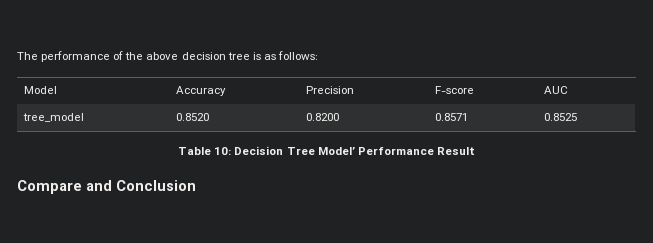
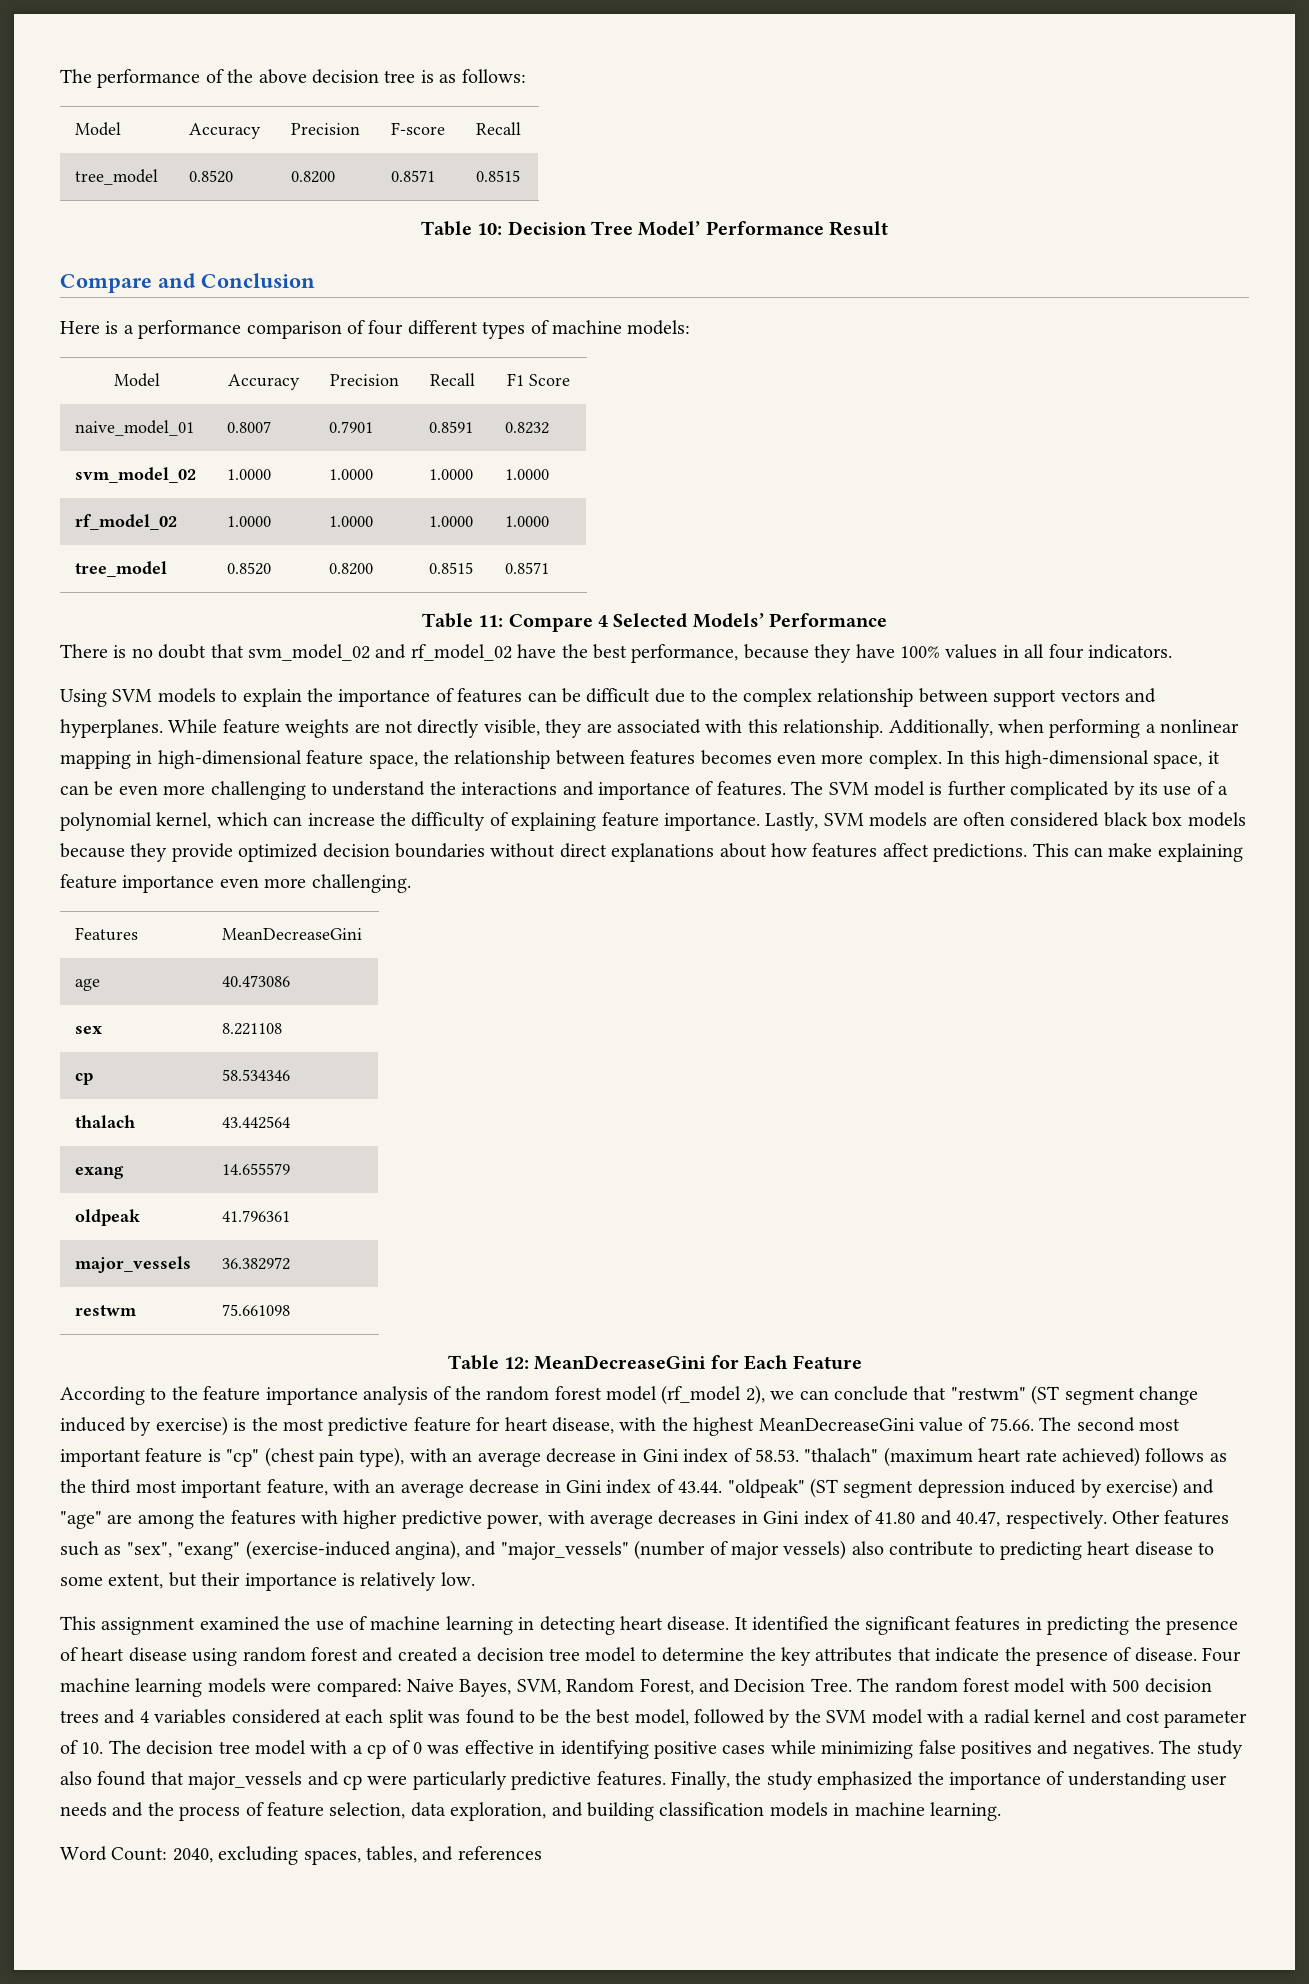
- Model | Accuracy | Precision | F-score | AUC
+ Model | Accuracy | Precision | F-score | Recall
- tree_model | 0.8520 | 0.8200 | 0.8571 | 0.8525
+ tree_model | 0.8520 | 0.8200 | 0.8571 | 0.8515
+ Here is a performance comparison of four different types of machine models:
+ Model | Accuracy | Precision | Recall | F1 Score
+ naive_model_01 | 0.8007 | 0.7901 | 0.8591 | 0.8232
+ svm_model_02 | 1.0000 | 1.0000 | 1.0000 | 1.0000
+ rf_model_02 | 1.0000 | 1.0000 | 1.0000 | 1.0000
+ tree_model | 0.8520 | 0.8200 | 0.8515 | 0.8571
+ Table 11: Compare 4 Selected Models’ Performance
+ There is no doubt that svm_model_02 and rf_model_02 have the best performance, because they have 100% values in all four indicators.
+ Using SVM models to explain the importance of features can be difficult due to the complex relationship between support vectors and hyperplanes. While feature weights are not directly visible, they are associated with this relationship. Additionally, when performing a nonlinear mapping in high-dimensional feature space, the relationship between features becomes even more complex. In this high-dimensional space, it can be even more challenging to understand the interactions and importance of features. The SVM model is further complicated by its use of a polynomial kernel, which can increase the difficulty of explaining feature importance. Lastly, SVM models are often considered black box models because they provide optimized decision boundaries without direct explanations about how features affect predictions. This can make explaining feature importance even more challenging.
+ Features | MeanDecreaseGini
+ age | 40.473086
+ sex | 8.221108
+ cp | 58.534346
+ thalach | 43.442564
+ exang | 14.655579
+ oldpeak | 41.796361
+ major_vessels | 36.382972
+ restwm | 75.661098
+ Table 12: MeanDecreaseGini for Each Feature
+ According to the feature importance analysis of the random forest model (rf_model 2), we can conclude that "restwm" (ST segment change induced by exercise) is the most predictive feature for heart disease, with the highest MeanDecreaseGini value of 75.66. The second most important feature is "cp" (chest pain type), with an average decrease in Gini index of 58.53. "thalach" (maximum heart rate achieved) follows as the third most important feature, with an average decrease in Gini index of 43.44. "oldpeak" (ST segment depression induced by exercise) and "age" are among the features with higher predictive power, with average decreases in Gini index of 41.80 and 40.47, respectively. Other features such as "sex", "exang" (exercise-induced angina), and "major_vessels" (number of major vessels) also contribute to predicting heart disease to some extent, but their importance is relatively low.
+ This assignment examined the use of machine learning in detecting heart disease. It identified the significant features in predicting the presence of heart disease using random forest and created a decision tree model to determine the key attributes that indicate the presence of disease. Four machine learning models were compared: Naive Bayes, SVM, Random Forest, and Decision Tree. The random forest model with 500 decision trees and 4 variables considered at each split was found to be the best model, followed by the SVM model with a radial kernel and cost parameter of 10. The decision tree model with a cp of 0 was effective in identifying positive cases while minimizing false positives and negatives. The study also found that major_vessels and cp were particularly predictive features. Finally, the study emphasized the importance of understanding user needs and the process of feature selection, data exploration, and building classification models in machine learning.
+ Word Count: 2040, excluding spaces, tables, and references

